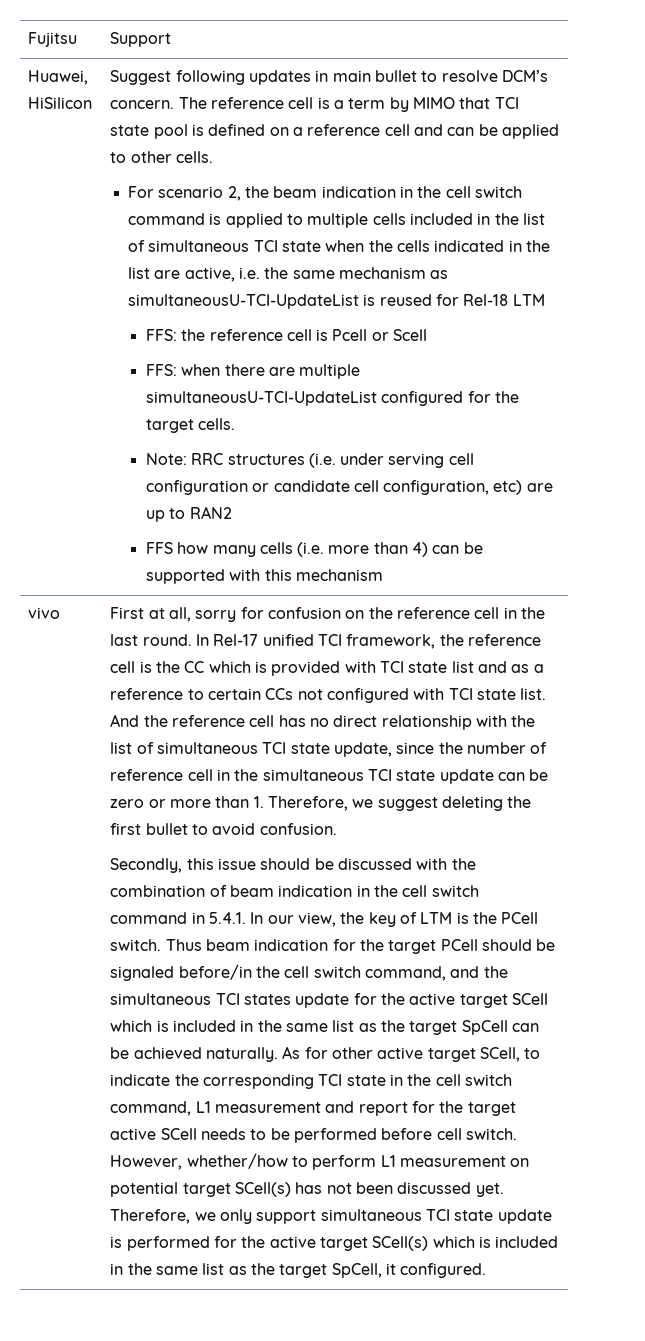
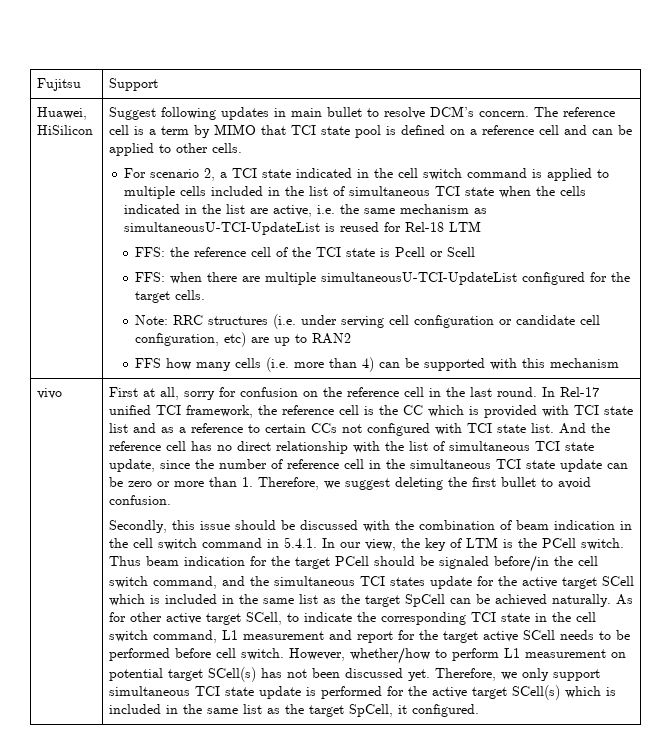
- For scenario 2, the beam indication in the cell switch command is applied to multiple cells included in the list of simultaneous TCI state when the cells indicated in the list are active, i.e. the same mechanism as simultaneousU-TCI-UpdateList is reused for Rel-18 LTM
+ For scenario 2, a TCI state indicated in the cell switch command is applied to multiple cells included in the list of simultaneous TCI state when the cells indicated in the list are active, i.e. the same mechanism as simultaneousU-TCI-UpdateList is reused for Rel-18 LTM
- FFS: the reference cell is Pcell or Scell
+ FFS: the reference cell of the TCI state is Pcell or Scell

